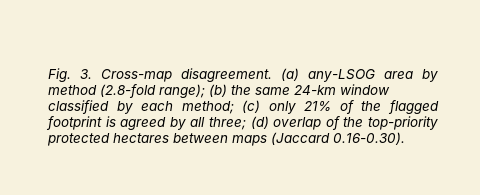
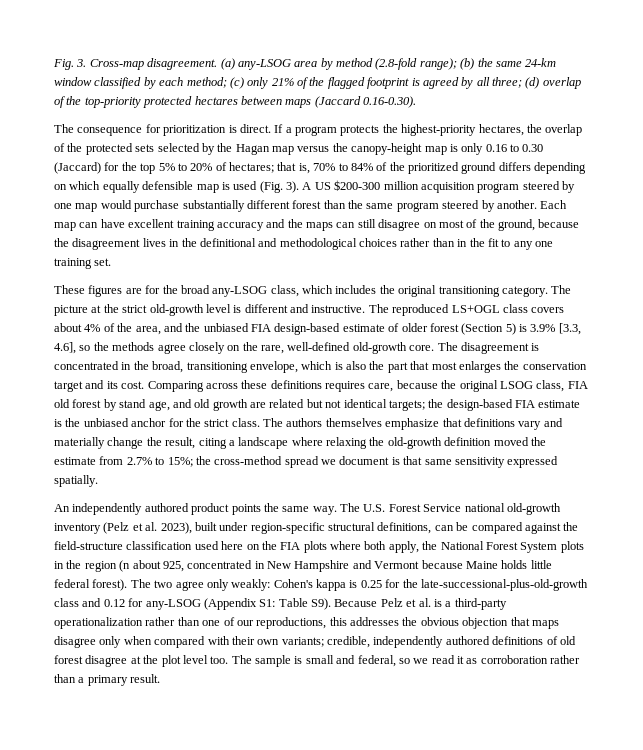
+ The consequence for prioritization is direct. If a program protects the highest-priority hectares, the overlap of the protected sets selected by the Hagan map versus the canopy-height map is only 0.16 to 0.30 (Jaccard) for the top 5% to 20% of hectares; that is, 70% to 84% of the prioritized ground differs depending on which equally defensible map is used (Fig. 3). A US $200-300 million acquisition program steered by one map would purchase substantially different forest than the same program steered by another. Each map can have excellent training accuracy and the maps can still disagree on most of the ground, because the disagreement lives in the definitional and methodological choices rather than in the fit to any one training set.
+ These figures are for the broad any-LSOG class, which includes the original transitioning category. The picture at the strict old-growth level is different and instructive. The reproduced LS+OGL class covers about 4% of the area, and the unbiased FIA design-based estimate of older forest (Section 5) is 3.9% [3.3, 4.6], so the methods agree closely on the rare, well-defined old-growth core. The disagreement is concentrated in the broad, transitioning envelope, which is also the part that most enlarges the conservation target and its cost. Comparing across these definitions requires care, because the original LSOG class, FIA old forest by stand age, and old growth are related but not identical targets; the design-based FIA estimate is the unbiased anchor for the strict class. The authors themselves emphasize that definitions vary and materially change the result, citing a landscape where relaxing the old-growth definition moved the estimate from 2.7% to 15%; the cross-method spread we document is that same sensitivity expressed spatially.
+ An independently authored product points the same way. The U.S. Forest Service national old-growth inventory (Pelz et al. 2023), built under region-specific structural definitions, can be compared against the field-structure classification used here on the FIA plots where both apply, the National Forest System plots in the region (n about 925, concentrated in New Hampshire and Vermont because Maine holds little federal forest). The two agree only weakly: Cohen's kappa is 0.25 for the late-successional-plus-old-growth class and 0.12 for any-LSOG (Appendix S1: Table S9). Because Pelz et al. is a third-party operationalization rather than one of our reproductions, this addresses the obvious objection that maps disagree only when compared with their own variants; credible, independently authored definitions of old forest disagree at the plot level too. The sample is small and federal, so we read it as corroboration rather than a primary result.

